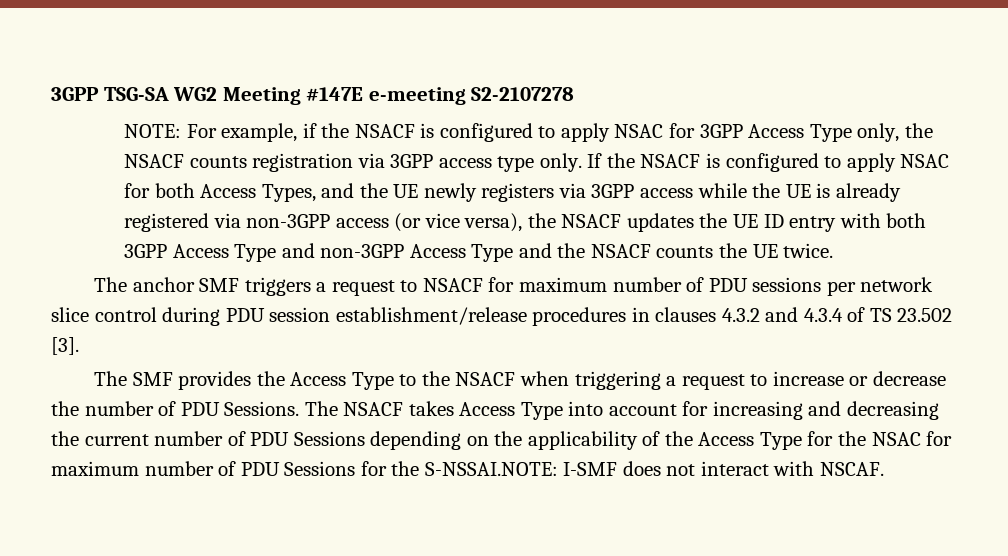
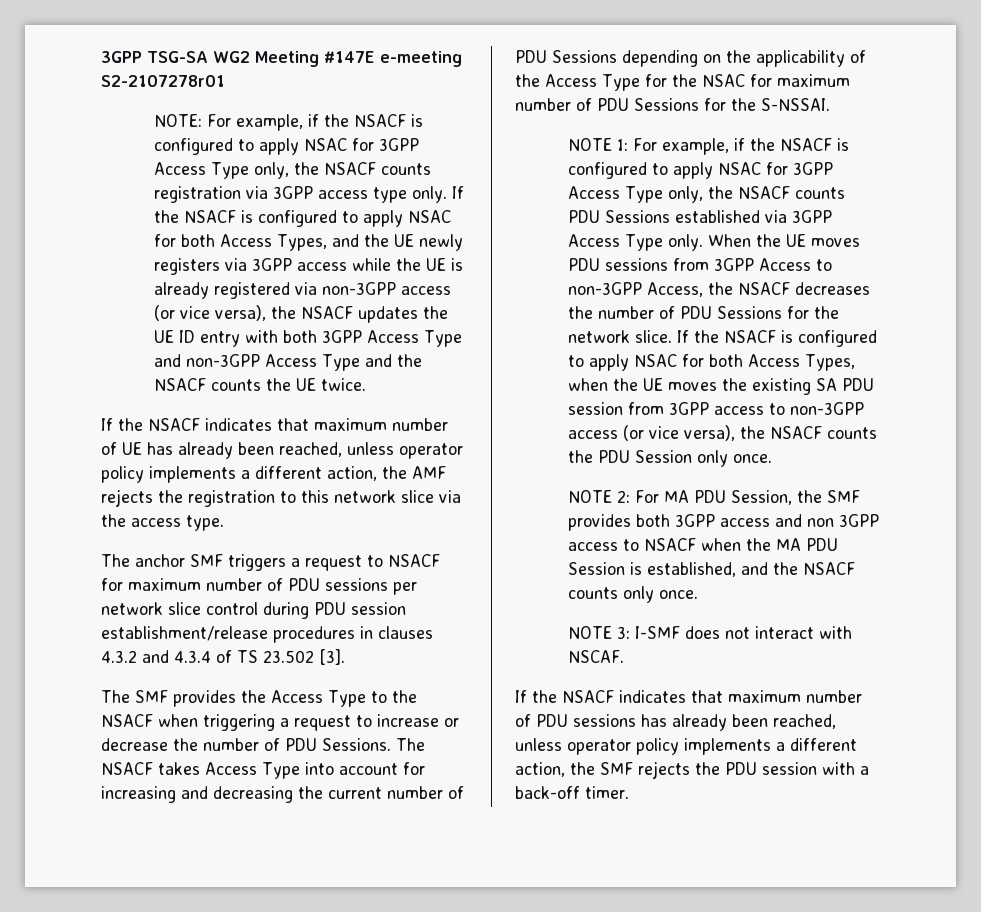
- 3GPP TSG-SA WG2 Meeting #147E e-meeting S2-2107278
+ 3GPP TSG-SA WG2 Meeting #147E e-meeting S2-2107278r01
+ If the NSACF indicates that maximum number of UE has already been reached, unless operator policy implements a different action, the AMF rejects the registration to this network slice via the access type.
- The NSACF takes Access Type into account for increasing and decreasing the current number of PDU Sessions depending on the applicability of the Access Type for the NSAC for maximum number of PDU Sessions for the S-NSSAI.NOTE: I-SMF does not interact with NSCAF.
+ The NSACF takes Access Type into account for increasing and decreasing the current number of PDU Sessions depending on the applicability of the Access Type for the NSAC for maximum number of PDU Sessions for the S-NSSAI.
+ NOTE 1: For example, if the NSACF is configured to apply NSAC for 3GPP Access Type only, the NSACF counts PDU Sessions established via 3GPP Access Type only. When the UE moves PDU sessions from 3GPP Access to non-3GPP Access, the NSACF decreases the number of PDU Sessions for the network slice. If the NSACF is configured to apply NSAC for both Access Types, when the UE moves the existing SA PDU session from 3GPP access to non-3GPP access (or vice versa), the NSACF counts the PDU Session only once.
+ NOTE 2: For MA PDU Session, the SMF provides both 3GPP access and non 3GPP access to NSACF when the MA PDU Session is established, and the NSACF counts only once.
+ NOTE 3: I-SMF does not interact with NSCAF.
+ If the NSACF indicates that maximum number of PDU sessions has already been reached, unless operator policy implements a different action, the SMF rejects the PDU session with a back-off timer.

